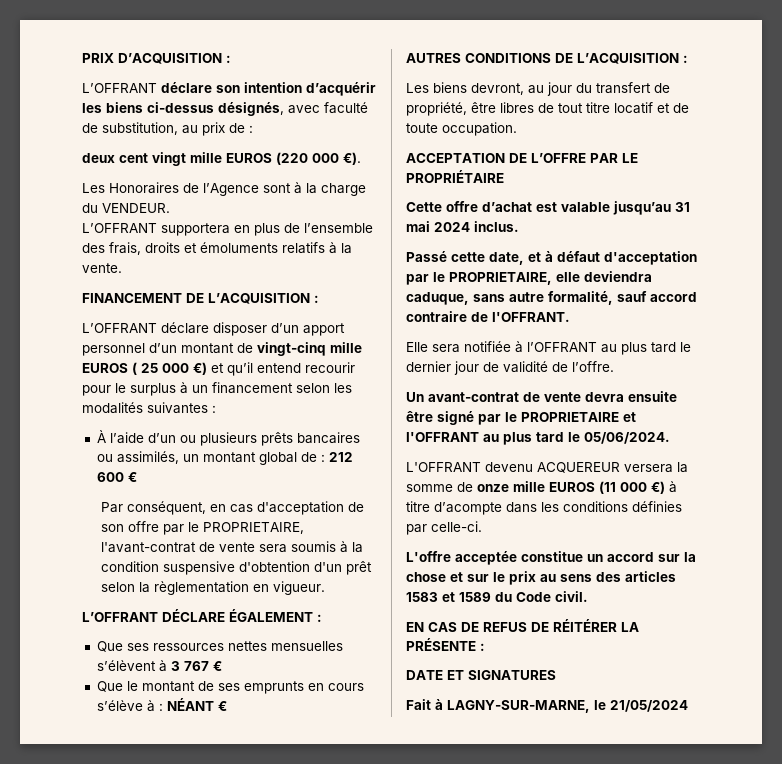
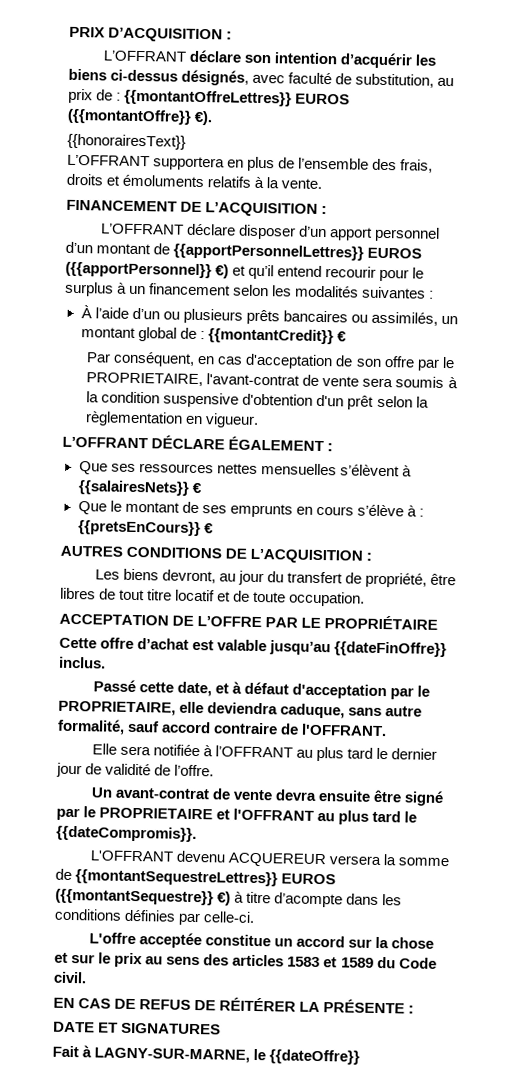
- L’OFFRANT déclare son intention d’acquérir les biens ci-dessus désignés, avec faculté de substitution, au prix de :
- deux cent vingt mille EUROS (220 000 €).
- Les Honoraires de l’Agence sont à la charge du VENDEUR.
+ L’OFFRANT déclare son intention d’acquérir les biens ci-dessus désignés, avec faculté de substitution, au prix de : {{montantOffreLettres}} EUROS ({{montantOffre}} €).
+ {{honorairesText}}
- L’OFFRANT déclare disposer d’un apport personnel d’un montant de vingt-cinq mille EUROS ( 25 000 €) et qu’il entend recourir pour le surplus à un financement selon les modalités suivantes :
+ L’OFFRANT déclare disposer d’un apport personnel d’un montant de {{apportPersonnelLettres}} EUROS ({{apportPersonnel}} €) et qu’il entend recourir pour le surplus à un financement selon les modalités suivantes :
- À l’aide d’un ou plusieurs prêts bancaires ou assimilés, un montant global de : 212 600 €
+ À l’aide d’un ou plusieurs prêts bancaires ou assimilés, un montant global de : {{montantCredit}} €
- Que ses ressources nettes mensuelles s’élèvent à 3 767 €
+ Que ses ressources nettes mensuelles s’élèvent à {{salairesNets}} €
- Que le montant de ses emprunts en cours s’élève à : NÉANT €
+ Que le montant de ses emprunts en cours s’élève à : {{pretsEnCours}} €
- Cette offre d’achat est valable jusqu’au 31 mai 2024 inclus.
+ Cette offre d’achat est valable jusqu’au {{dateFinOffre}} inclus.
- Un avant-contrat de vente devra ensuite être signé par le PROPRIETAIRE et l'OFFRANT au plus tard le 05/06/2024.
+ Un avant-contrat de vente devra ensuite être signé par le PROPRIETAIRE et l'OFFRANT au plus tard le {{dateCompromis}}.
- L'OFFRANT devenu ACQUEREUR versera la somme de onze mille EUROS (11 000 €) à titre d’acompte dans les conditions définies par celle-ci.
+ L'OFFRANT devenu ACQUEREUR versera la somme de {{montantSequestreLettres}} EUROS ({{montantSequestre}} €) à titre d’acompte dans les conditions définies par celle-ci.
- Fait à LAGNY-SUR-MARNE, le 21/05/2024
+ Fait à LAGNY-SUR-MARNE, le {{dateOffre}}

